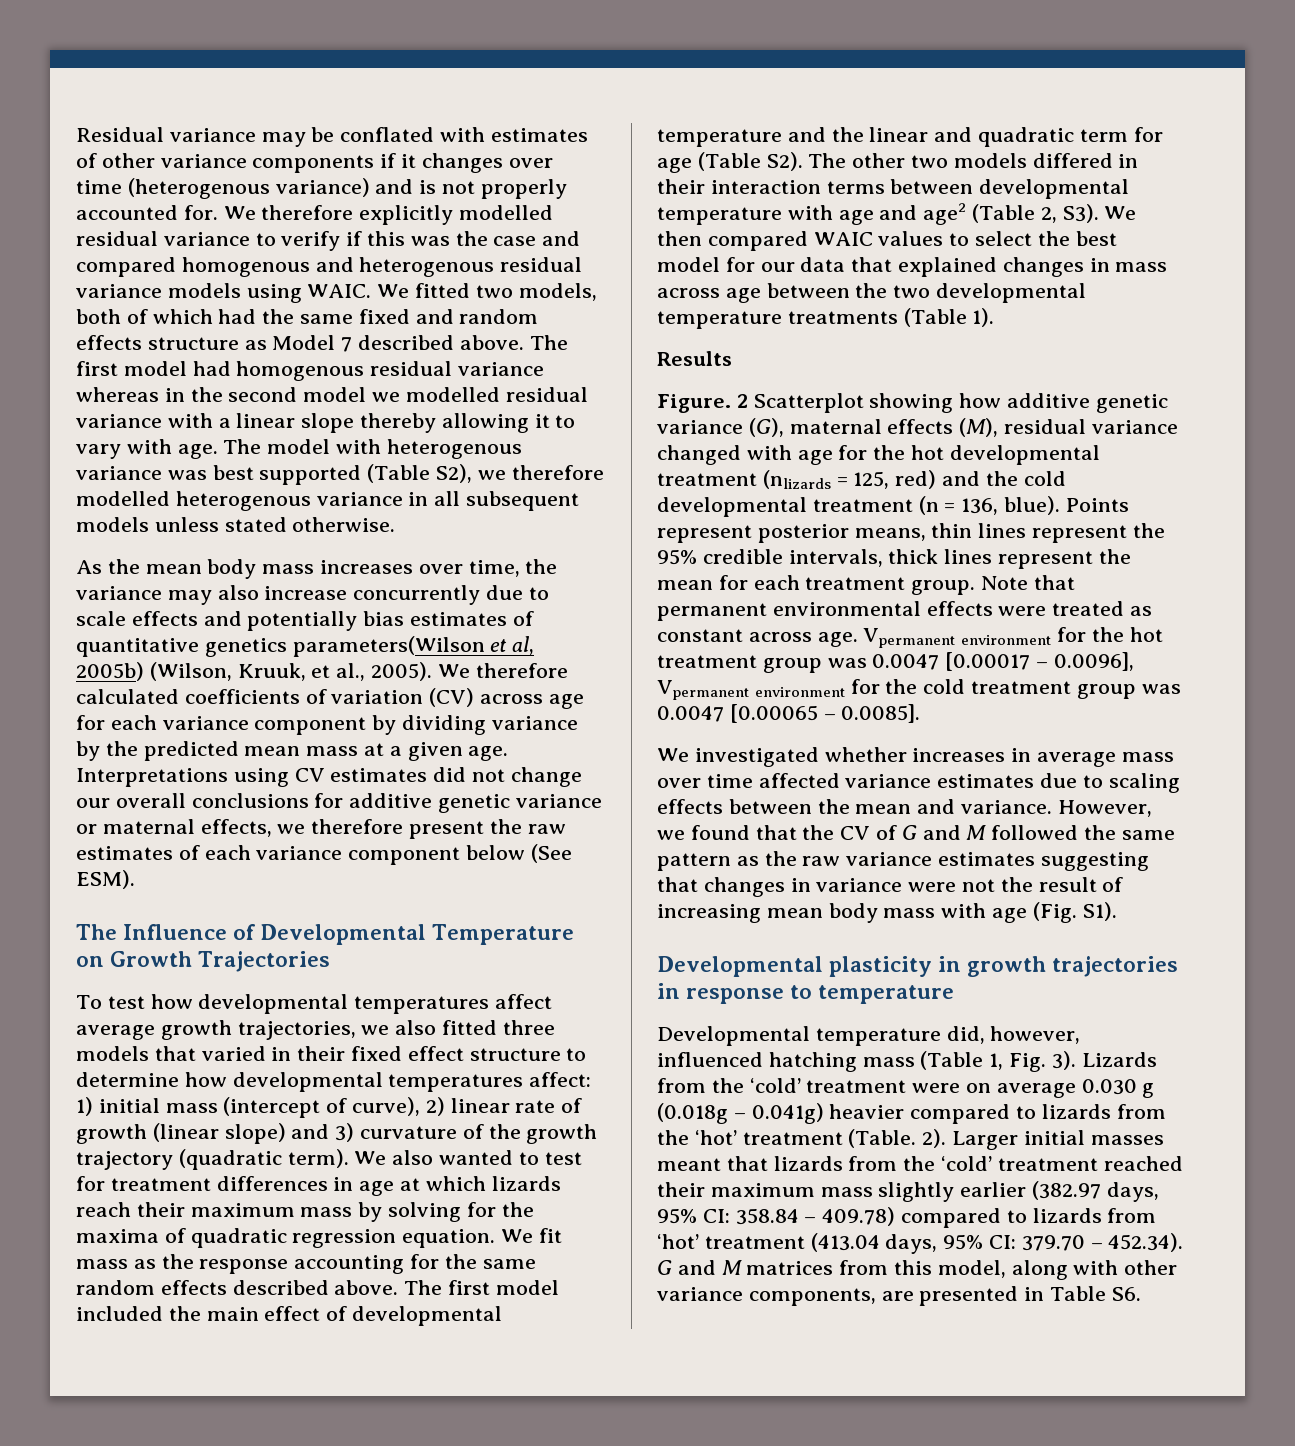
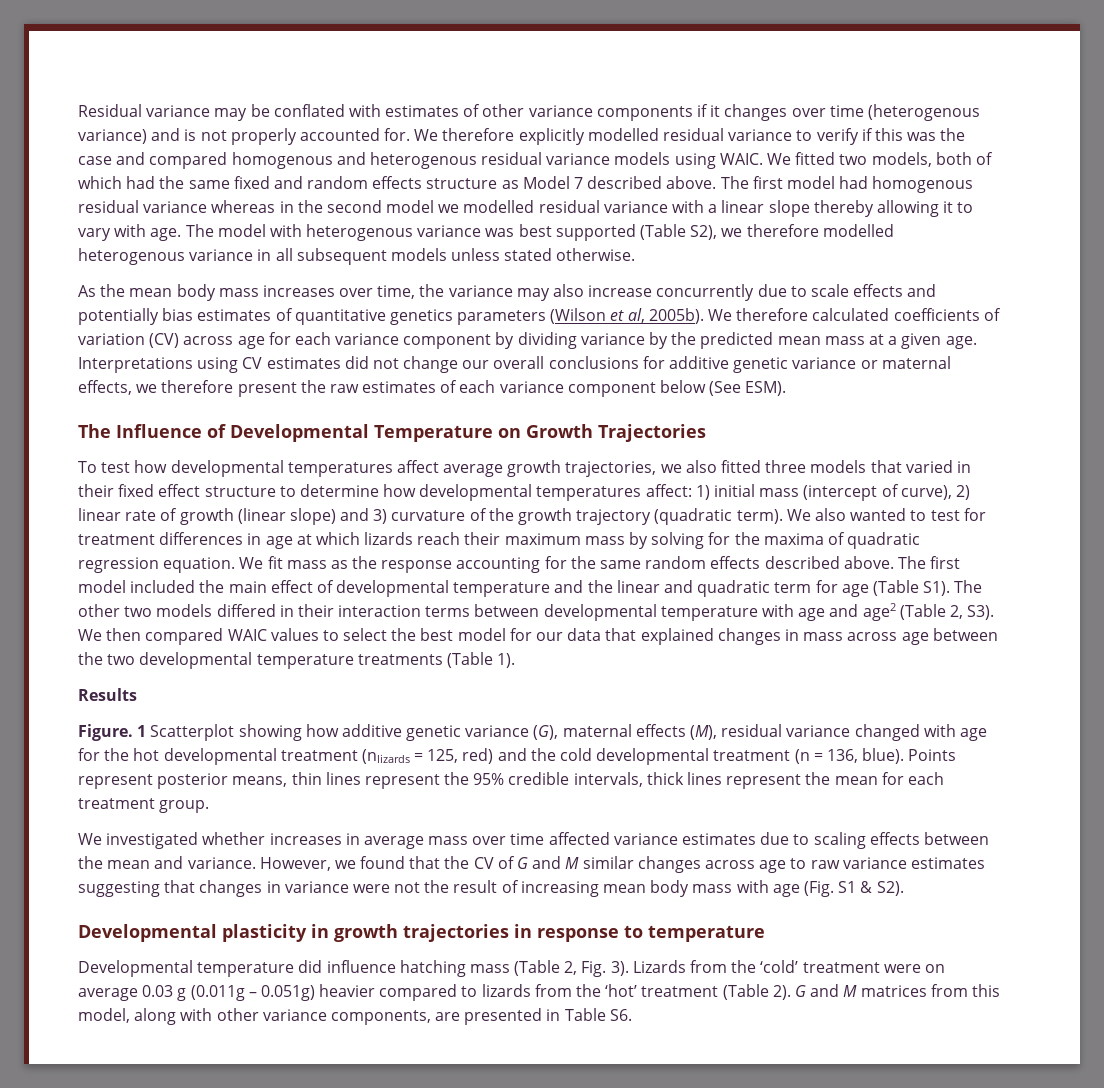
- As the mean body mass increases over time, the variance may also increase concurrently due to scale effects and potentially bias estimates of quantitative genetics parameters(Wilson et al, 2005b) (Wilson, Kruuk, et al., 2005).
+ As the mean body mass increases over time, the variance may also increase concurrently due to scale effects and potentially bias estimates of quantitative genetics parameters (Wilson et al, 2005b).
- The first model included the main effect of developmental temperature and the linear and quadratic term for age (Table S2). The other two models differed in their interaction terms between developmental temperature with age and age2 (Table 2, S3). We then compared WAIC values to select the best model for our data that explained changes in mass across age between the two developmental temperature treatments (Table 1).
+ The first model included the main effect of developmental temperature and the linear and quadratic term for age (Table S1). The other two models differed in their interaction terms between developmental temperature with age and age2 (Table 2, S3). We then compared WAIC values to select the best model for our data that explained changes in mass across age between the two developmental temperature treatments (Table 1).
- 2 Scatterplot showing how additive genetic variance (G), maternal effects (M), residual variance changed with age for the hot developmental treatment (nlizards = 125, red) and the cold developmental treatment (n = 136, blue).
+ 1 Scatterplot showing how additive genetic variance (G), maternal effects (M), residual variance changed with age for the hot developmental treatment (nlizards = 125, red) and the cold developmental treatment (n = 136, blue).
- Note that permanent environmental effects were treated as constant across age. Vpermanent environment for the hot treatment group was 0.0047 [0.00017 – 0.0096], Vpermanent environment for the cold treatment group was 0.0047 [0.00065 – 0.0085].
- However, we found that the CV of G and M followed the same pattern as the raw variance estimates suggesting that changes in variance were not the result of increasing mean body mass with age (Fig. S1).
+ However, we found that the CV of G and M similar changes across age to raw variance estimates suggesting that changes in variance were not the result of increasing mean body mass with age (Fig. S1 & S2).
- Developmental temperature did, however, influenced hatching mass (Table 1, Fig. 3).
+ Developmental temperature did influence hatching mass (Table 2, Fig. 3).
- Lizards from the ‘cold’ treatment were on average 0.030 g (0.018g – 0.041g) heavier compared to lizards from the ‘hot’ treatment (Table. 2). Larger initial masses meant that lizards from the ‘cold’ treatment reached their maximum mass slightly earlier (382.97 days, 95% CI: 358.84 – 409.78) compared to lizards from ‘hot’ treatment (413.04 days, 95% CI: 379.70 – 452.34). G and M matrices from this model, along with other variance components, are presented in Table S6.
+ Lizards from the ‘cold’ treatment were on average 0.03 g (0.011g – 0.051g) heavier compared to lizards from the ‘hot’ treatment (Table 2). G and M matrices from this model, along with other variance components, are presented in Table S6.

